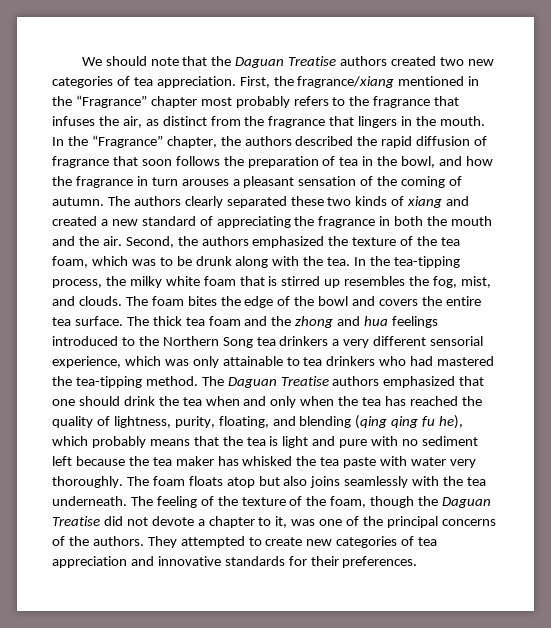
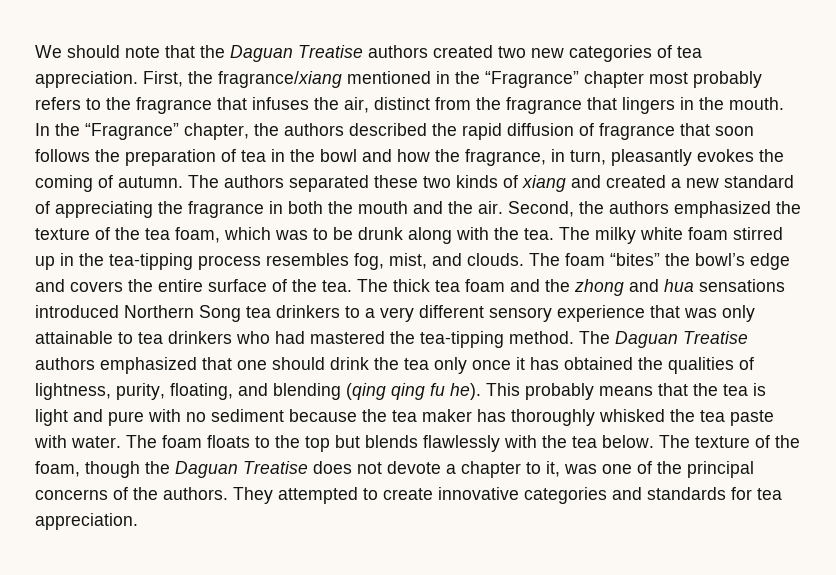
- First, the fragrance/xiang mentioned in the “Fragrance” chapter most probably refers to the fragrance that infuses the air, as distinct from the fragrance that lingers in the mouth.
+ First, the fragrance/xiang mentioned in the “Fragrance” chapter most probably refers to the fragrance that infuses the air, distinct from the fragrance that lingers in the mouth.
- In the “Fragrance” chapter, the authors described the rapid diffusion of fragrance that soon follows the preparation of tea in the bowl, and how the fragrance in turn arouses a pleasant sensation of the coming of autumn.
+ In the “Fragrance” chapter, the authors described the rapid diffusion of fragrance that soon follows the preparation of tea in the bowl and how the fragrance, in turn, pleasantly evokes the coming of autumn.
- The authors clearly separated these two kinds of xiang and created a new standard of appreciating the fragrance in both the mouth and the air.
+ The authors separated these two kinds of xiang and created a new standard of appreciating the fragrance in both the mouth and the air.
- In the tea-tipping process, the milky white foam that is stirred up resembles the fog, mist, and clouds.
+ The milky white foam stirred up in the tea-tipping process resembles fog, mist, and clouds.
- The foam bites the edge of the bowl and covers the entire tea surface.
+ The foam “bites” the bowl’s edge and covers the entire surface of the tea.
- The thick tea foam and the zhong and hua feelings introduced to the Northern Song tea drinkers a very different sensorial experience, which was only attainable to tea drinkers who had mastered the tea-tipping method.
+ The thick tea foam and the zhong and hua sensations introduced Northern Song tea drinkers to a very different sensory experience that was only attainable to tea drinkers who had mastered the tea-tipping method.
- The Daguan Treatise authors emphasized that one should drink the tea when and only when the tea has reached the quality of lightness, purity, floating, and blending (qing qing fu he), which probably means that the tea is light and pure with no sediment left because the tea maker has whisked the tea paste with water very thoroughly. The foam floats atop but also joins seamlessly with the tea underneath. The feeling of the texture of the foam, though the Daguan Treatise did not devote a chapter to it, was one of the principal concerns of the authors.
+ The Daguan Treatise authors emphasized that one should drink the tea only once it has obtained the qualities of lightness, purity, floating, and blending (qing qing fu he). This probably means that the tea is light and pure with no sediment because the tea maker has thoroughly whisked the tea paste with water. The foam floats to the top but blends flawlessly with the tea below. The texture of the foam, though the Daguan Treatise does not devote a chapter to it, was one of the principal concerns of the authors.
- They attempted to create new categories of tea appreciation and innovative standards for their preferences.
+ They attempted to create innovative categories and standards for tea appreciation.

